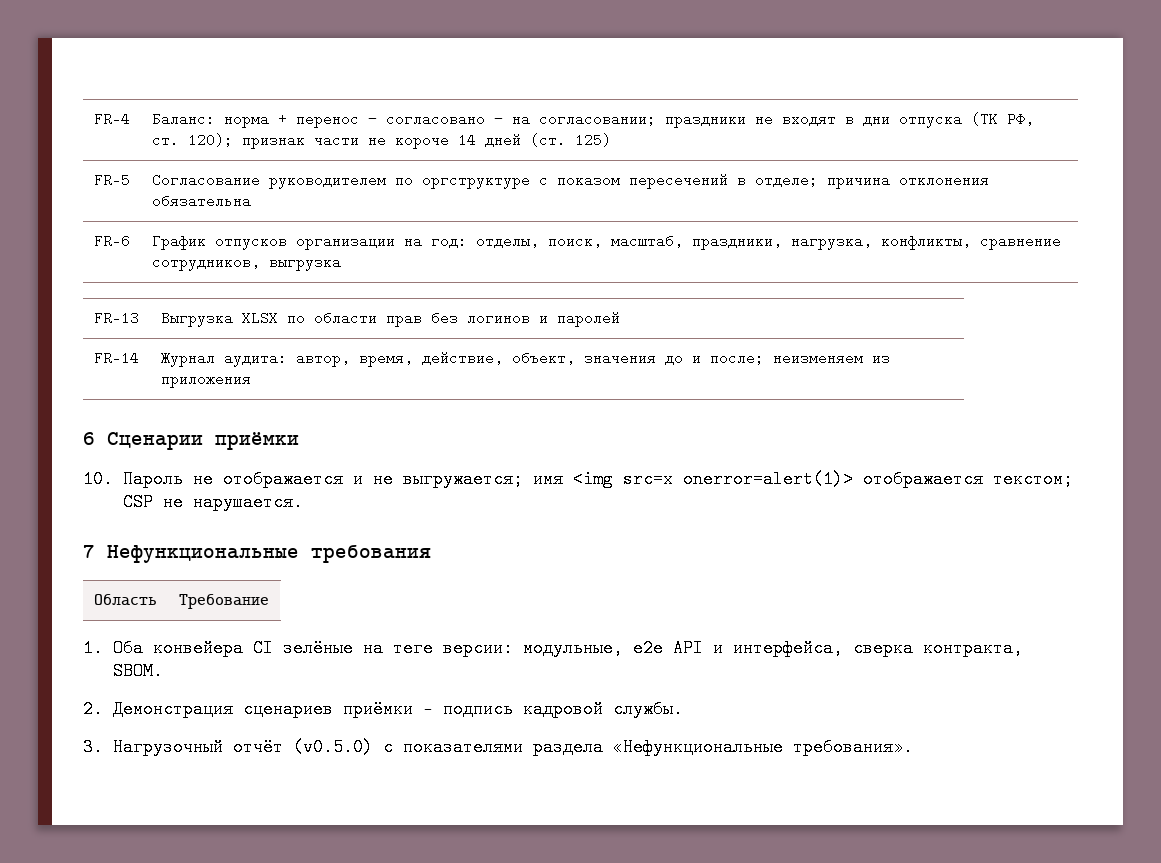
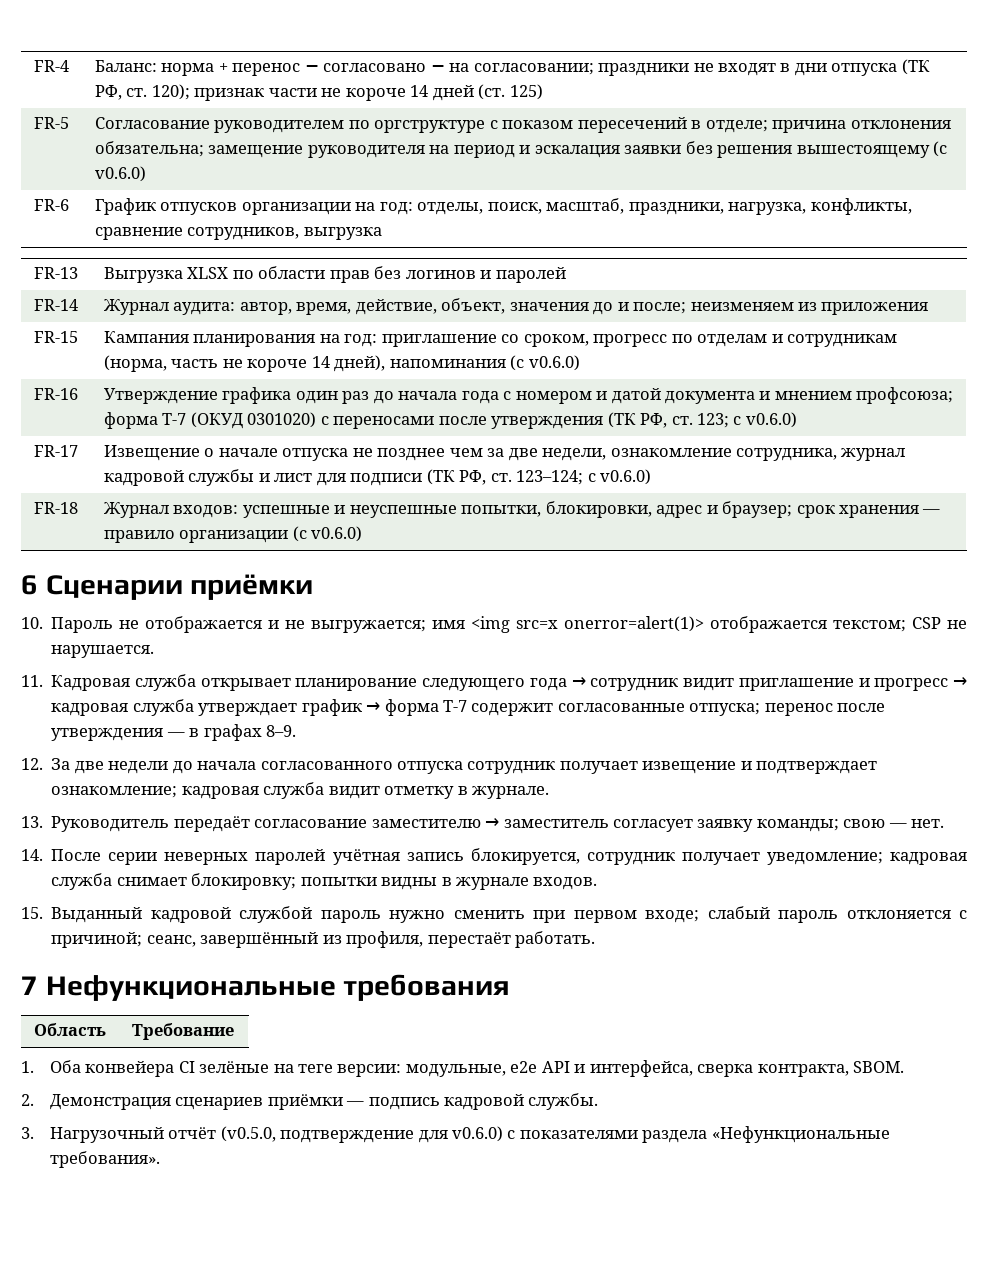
- FR-5 | Согласование руководителем по оргструктуре с показом пересечений в отделе; причина отклонения обязательна
+ FR-5 | Согласование руководителем по оргструктуре с показом пересечений в отделе; причина отклонения обязательна; замещение руководителя на период и эскалация заявки без решения вышестоящему (с v0.6.0)
+ FR-15 | Кампания планирования на год: приглашение со сроком, прогресс по отделам и сотрудникам (норма, часть не короче 14 дней), напоминания (с v0.6.0)
+ FR-16 | Утверждение графика один раз до начала года с номером и датой документа и мнением профсоюза; форма Т-7 (ОКУД 0301020) с переносами после утверждения (ТК РФ, ст. 123; с v0.6.0)
+ FR-17 | Извещение о начале отпуска не позднее чем за две недели, ознакомление сотрудника, журнал кадровой службы и лист для подписи (ТК РФ, ст. 123–124; с v0.6.0)
+ FR-18 | Журнал входов: успешные и неуспешные попытки, блокировки, адрес и браузер; срок хранения — правило организации (с v0.6.0)
+ 11. Кадровая служба открывает планирование следующего года → сотрудник видит приглашение и прогресс → кадровая служба утверждает график → форма Т-7 содержит согласованные отпуска; перенос после утверждения — в графах 8–9.
+ 12. За две недели до начала согласованного отпуска сотрудник получает извещение и подтверждает ознакомление; кадровая служба видит отметку в журнале.
+ 13. Руководитель передаёт согласование заместителю → заместитель согласует заявку команды; свою — нет.
+ 14. После серии неверных паролей учётная запись блокируется, сотрудник получает уведомление; кадровая служба снимает блокировку; попытки видны в журнале входов.
+ 15. Выданный кадровой службой пароль нужно сменить при первом входе; слабый пароль отклоняется с причиной; сеанс, завершённый из профиля, перестаёт работать.
- 3. Нагрузочный отчёт (v0.5.0) с показателями раздела «Нефункциональные требования».
+ 3. Нагрузочный отчёт (v0.5.0, подтверждение для v0.6.0) с показателями раздела «Нефункциональные требования».

